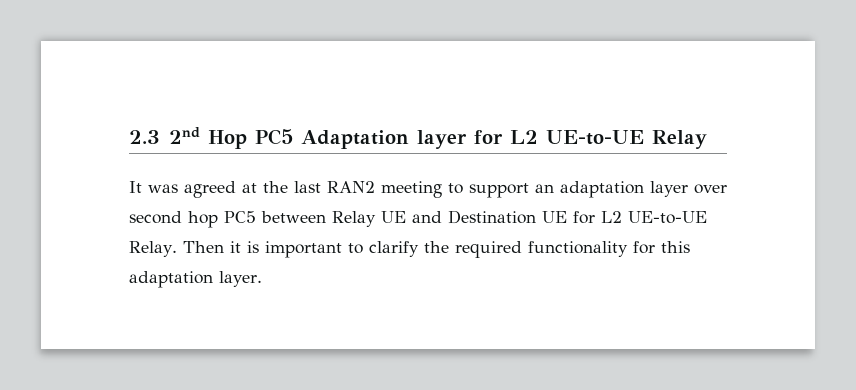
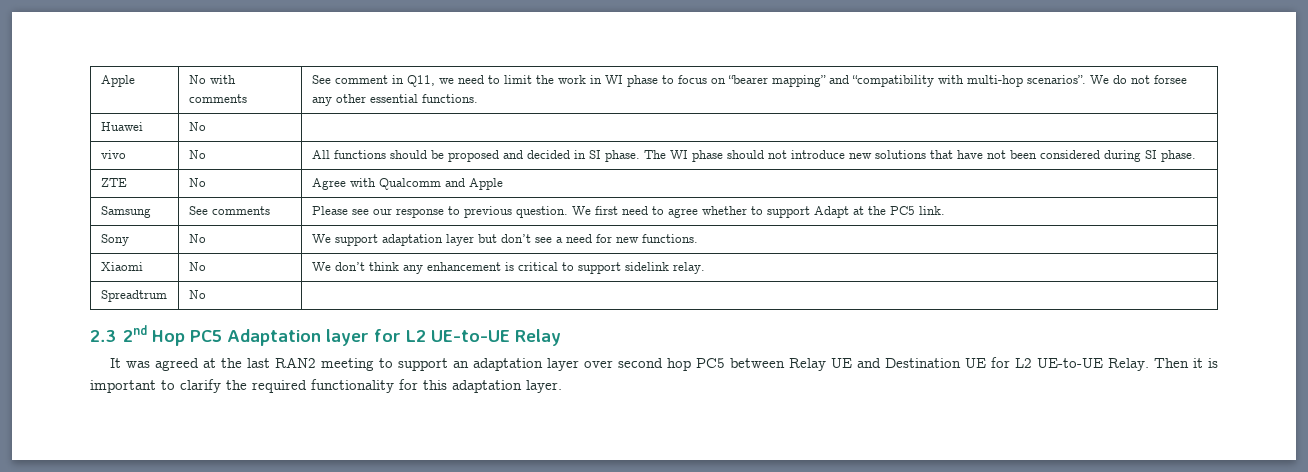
+ Apple | No with comments | See comment in Q11, we need to limit the work in WI phase to focus on “bearer mapping” and “compatibility with multi-hop scenarios”. We do not forsee any other essential functions.
+ Huawei | No |
+ vivo | No | All functions should be proposed and decided in SI phase. The WI phase should not introduce new solutions that have not been considered during SI phase.
+ ZTE | No | Agree with Qualcomm and Apple
+ Samsung | See comments | Please see our response to previous question. We first need to agree whether to support Adapt at the PC5 link.
+ Sony | No | We support adaptation layer but don’t see a need for new functions.
+ Xiaomi | No | We don’t think any enhancement is critical to support sidelink relay.
+ Spreadtrum | No |

